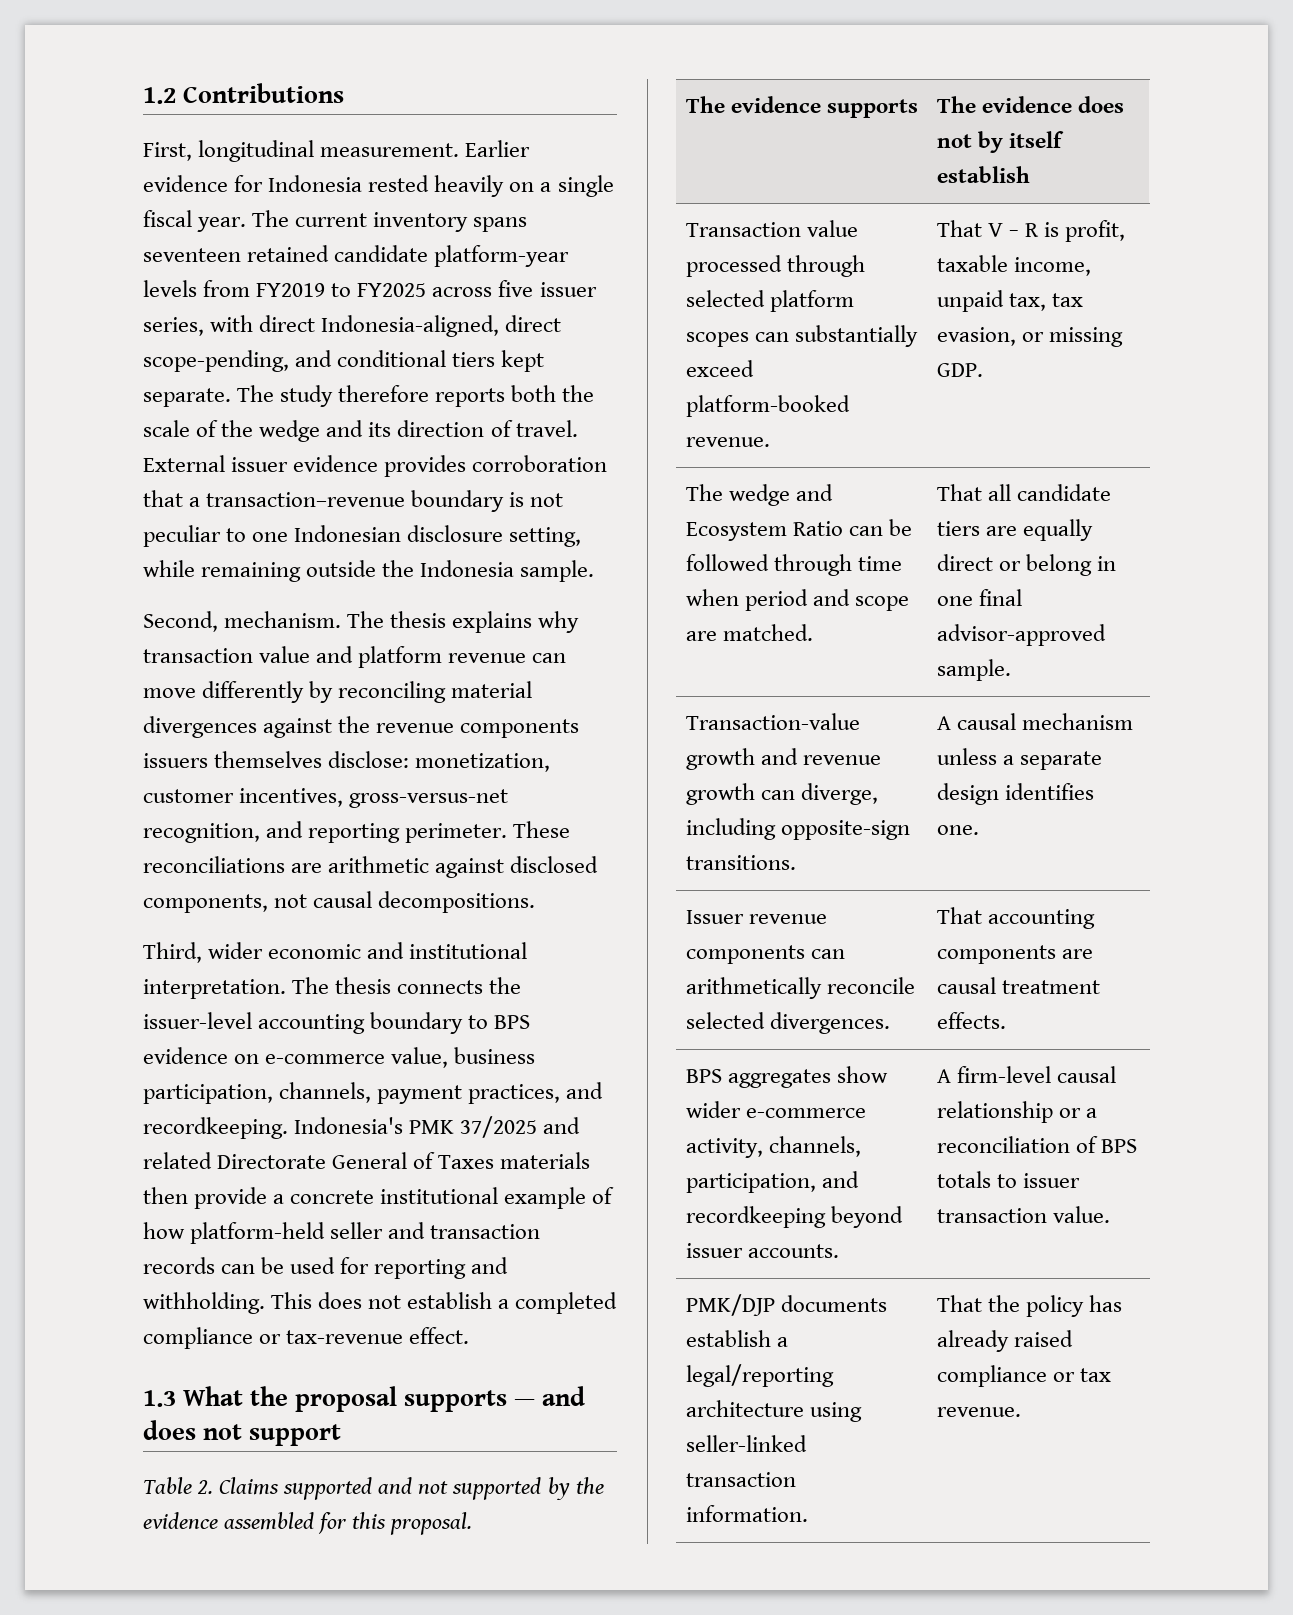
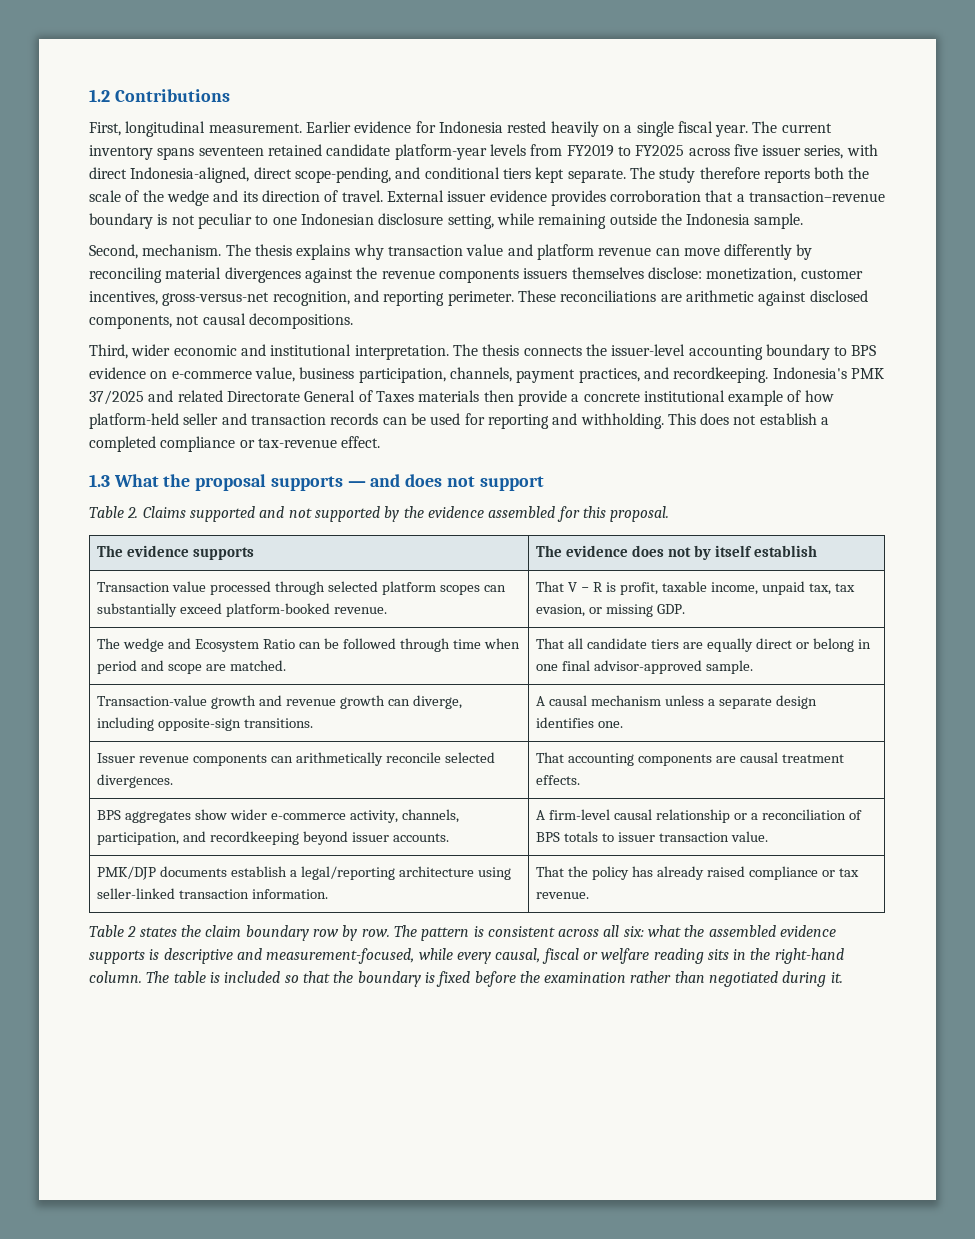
+ Table 2 states the claim boundary row by row. The pattern is consistent across all six: what the assembled evidence supports is descriptive and measurement-focused, while every causal, fiscal or welfare reading sits in the right-hand column. The table is included so that the boundary is fixed before the examination rather than negotiated during it.

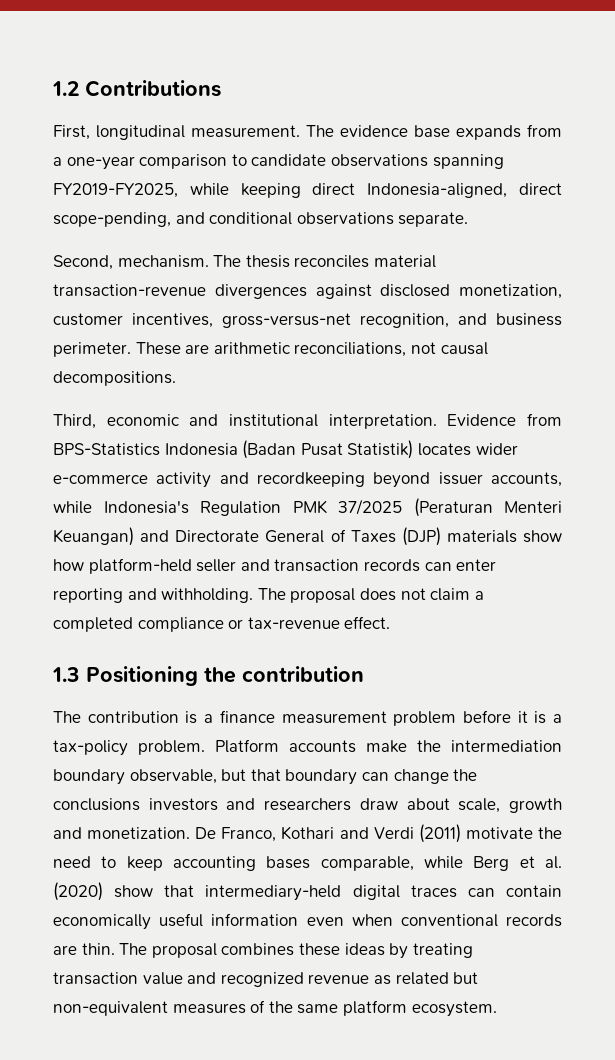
- Earlier evidence for Indonesia rested heavily on a single fiscal year. The current inventory spans seventeen retained candidate platform-year levels from FY2019 to FY2025 across five issuer series, with direct Indonesia-aligned, direct scope-pending, and conditional tiers kept separate. The study therefore reports both the scale of the wedge and its direction of travel. External issuer evidence provides corroboration that a transaction–revenue boundary is not peculiar to one Indonesian disclosure setting, while remaining outside the Indonesia sample.
- Second, mechanism. The thesis explains why transaction value and platform revenue can move differently by reconciling material divergences against the revenue components issuers themselves disclose: monetization, customer incentives, gross-versus-net recognition, and reporting perimeter.
+ The evidence base expands from a one-year comparison to candidate observations spanning FY2019-FY2025, while keeping direct Indonesia-aligned, direct scope-pending, and conditional observations separate.
+ Second, mechanism. The thesis reconciles material transaction-revenue divergences against disclosed monetization, customer incentives, gross-versus-net recognition, and business perimeter.
- These reconciliations are arithmetic against disclosed components, not causal decompositions.
+ These are arithmetic reconciliations, not causal decompositions.
- Third, wider economic and institutional interpretation.
+ Third, economic and institutional interpretation.
- The thesis connects the issuer-level accounting boundary to BPS evidence on e-commerce value, business participation, channels, payment practices, and recordkeeping. Indonesia's PMK 37/2025 and related Directorate General of Taxes materials then provide a concrete institutional example of how platform-held seller and transaction records can be used for reporting and withholding.
+ Evidence from BPS-Statistics Indonesia (Badan Pusat Statistik) locates wider e-commerce activity and recordkeeping beyond issuer accounts, while Indonesia's Regulation PMK 37/2025 (Peraturan Menteri Keuangan) and Directorate General of Taxes (DJP) materials show how platform-held seller and transaction records can enter reporting and withholding.
- This does not establish a completed compliance or tax-revenue effect.
+ The proposal does not claim a completed compliance or tax-revenue effect.
- 1.3 What the proposal supports — and does not support
- Table 2. Claims supported and not supported by the evidence assembled for this proposal.
- The evidence supports | The evidence does not by itself establish
- Transaction value processed through selected platform scopes can substantially exceed platform-booked revenue. | That V − R is profit, taxable income, unpaid tax, tax evasion, or missing GDP.
- The wedge and Ecosystem Ratio can be followed through time when period and scope are matched. | That all candidate tiers are equally direct or belong in one final advisor-approved sample.
- Transaction-value growth and revenue growth can diverge, including opposite-sign transitions. | A causal mechanism unless a separate design identifies one.
- Issuer revenue components can arithmetically reconcile selected divergences. | That accounting components are causal treatment effects.
- BPS aggregates show wider e-commerce activity, channels, participation, and recordkeeping beyond issuer accounts. | A firm-level causal relationship or a reconciliation of BPS totals to issuer transaction value.
- PMK/DJP documents establish a legal/reporting architecture using seller-linked transaction information. | That the policy has already raised compliance or tax revenue.
- Table 2 states the claim boundary row by row. The pattern is consistent across all six: what the assembled evidence supports is descriptive and measurement-focused, while every causal, fiscal or welfare reading sits in the right-hand column. The table is included so that the boundary is fixed before the examination rather than negotiated during it.
+ 1.3 Positioning the contribution
+ The contribution is a finance measurement problem before it is a tax-policy problem. Platform accounts make the intermediation boundary observable, but that boundary can change the conclusions investors and researchers draw about scale, growth and monetization. De Franco, Kothari and Verdi (2011) motivate the need to keep accounting bases comparable, while Berg et al. (2020) show that intermediary-held digital traces can contain economically useful information even when conventional records are thin. The proposal combines these ideas by treating transaction value and recognized revenue as related but non-equivalent measures of the same platform ecosystem.

